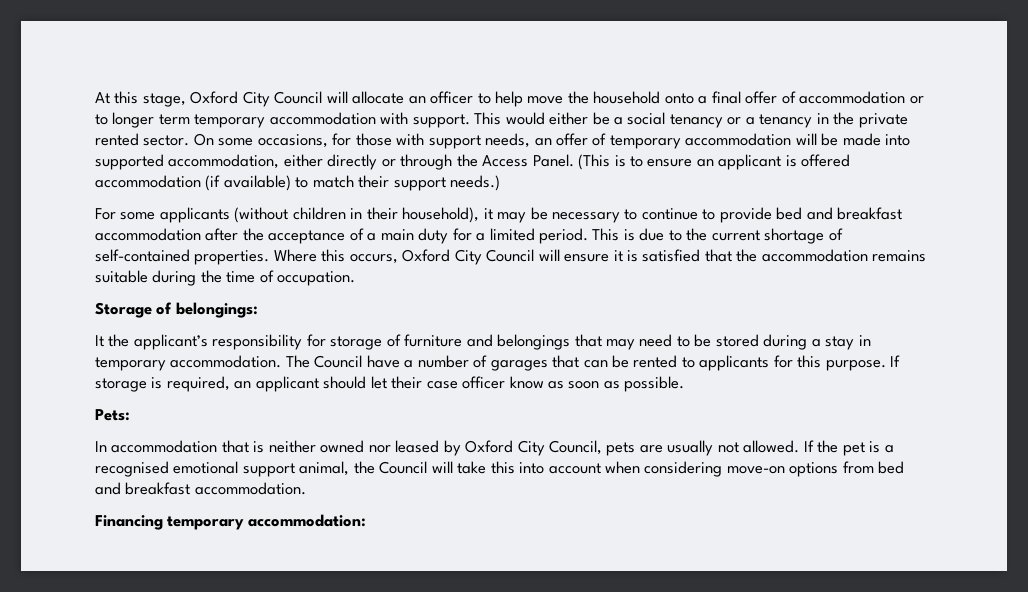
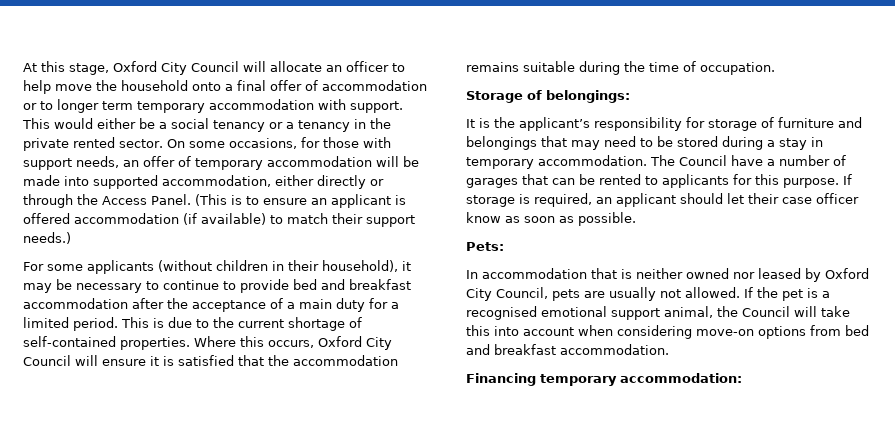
- It the applicant’s responsibility for storage of furniture and belongings that may need to be stored during a stay in temporary accommodation.
+ It is the applicant’s responsibility for storage of furniture and belongings that may need to be stored during a stay in temporary accommodation.

